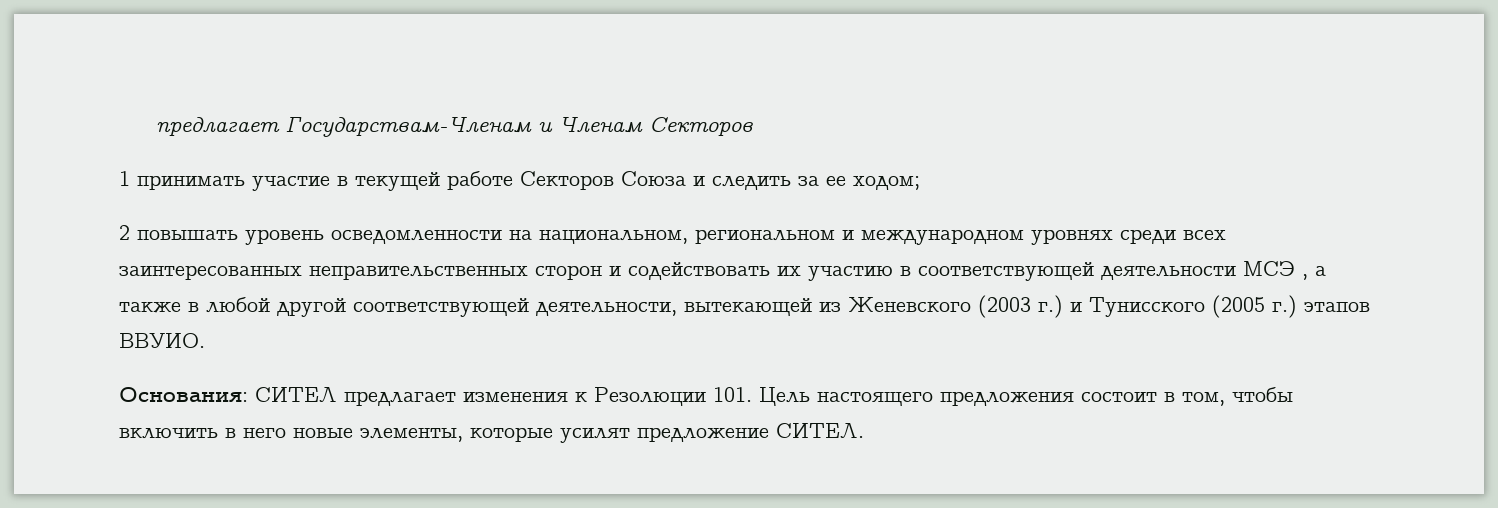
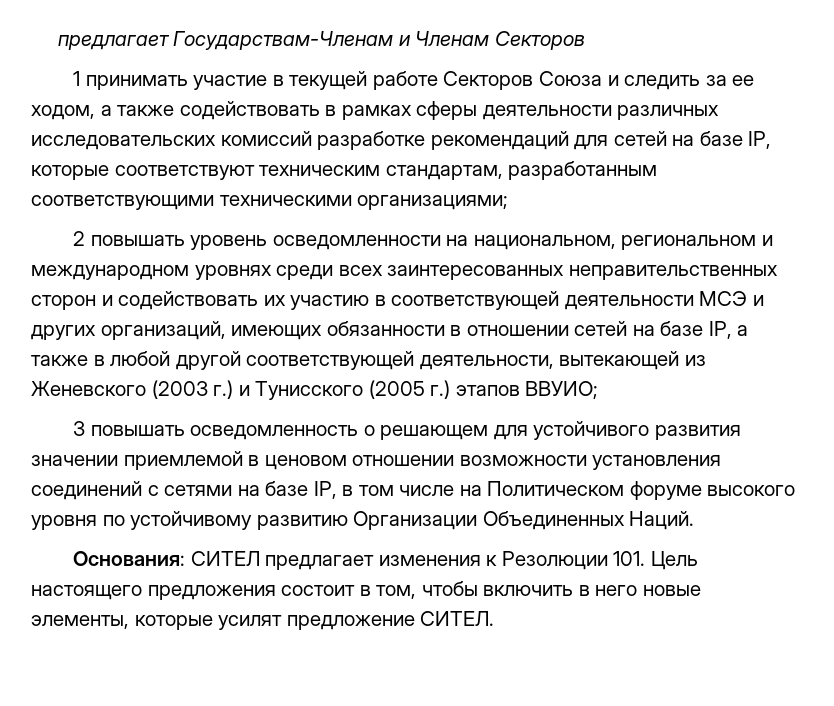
- 1 принимать участие в текущей работе Секторов Союза и следить за ее ходом;
+ 1 принимать участие в текущей работе Секторов Союза и следить за ее ходом, а также содействовать в рамках сферы деятельности различных исследовательских комиссий разработке рекомендаций для сетей на базе IP, которые соответствуют техническим стандартам, разработанным соответствующими техническими организациями;
- 2 повышать уровень осведомленности на национальном, региональном и международном уровнях среди всех заинтересованных неправительственных сторон и содействовать их участию в соответствующей деятельности МСЭ , а также в любой другой соответствующей деятельности, вытекающей из Женевского (2003 г.) и Тунисского (2005 г.) этапов ВВУИО.
+ 2 повышать уровень осведомленности на национальном, региональном и международном уровнях среди всех заинтересованных неправительственных сторон и содействовать их участию в соответствующей деятельности МСЭ и других организаций, имеющих обязанности в отношении сетей на базе IP, а также в любой другой соответствующей деятельности, вытекающей из Женевского (2003 г.) и Тунисского (2005 г.) этапов ВВУИО;
+ 3 повышать осведомленность о решающем для устойчивого развития значении приемлемой в ценовом отношении возможности установления соединений с сетями на базе IP, в том числе на Политическом форуме высокого уровня по устойчивому развитию Организации Объединенных Наций.

